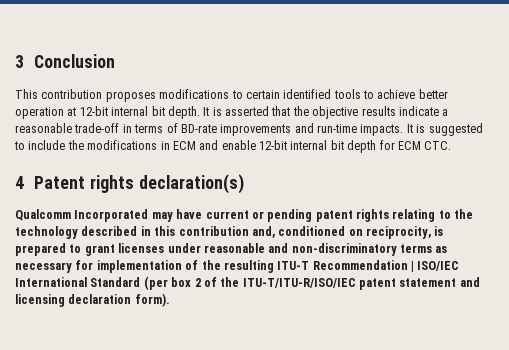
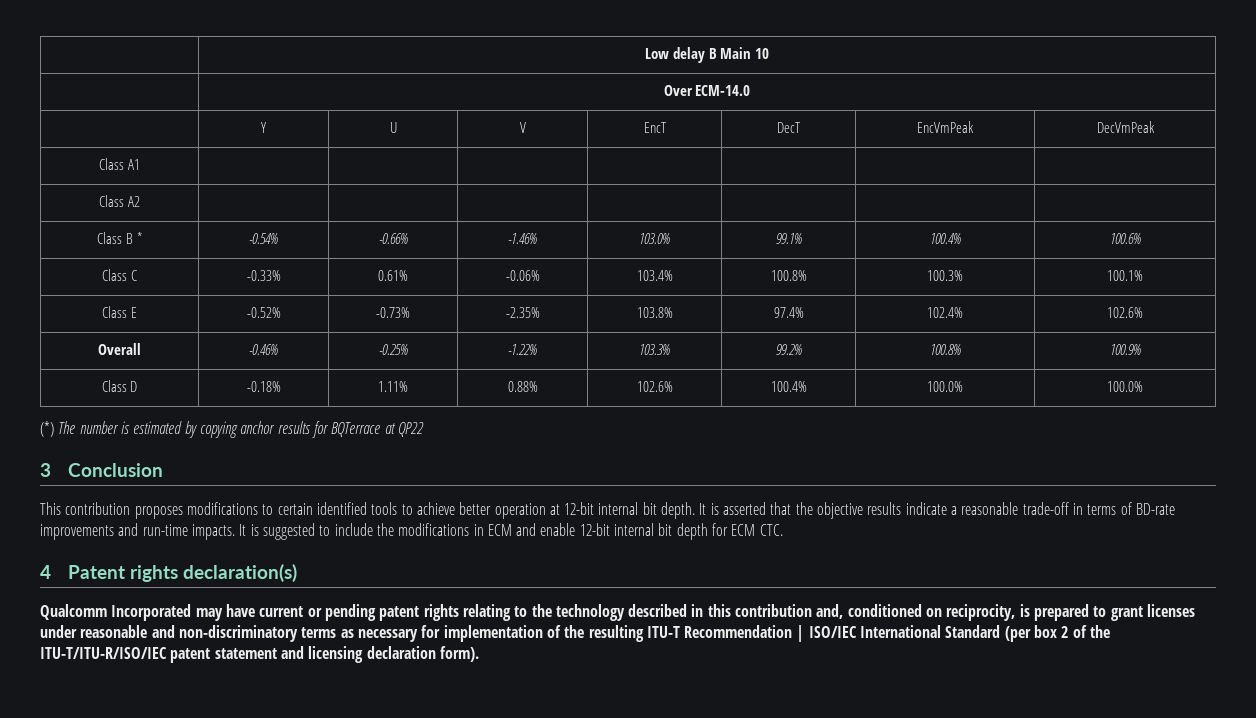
+ | Low delay B Main 10
+ | Over ECM-14.0
+ | Y | U | V | EncT | DecT | EncVmPeak | DecVmPeak
+ Class A1 | | | | | | |
+ Class A2 | | | | | | |
+ Class B * | -0.54% | -0.66% | -1.46% | 103.0% | 99.1% | 100.4% | 100.6%
+ Class C | -0.33% | 0.61% | -0.06% | 103.4% | 100.8% | 100.3% | 100.1%
+ Class E | -0.52% | -0.73% | -2.35% | 103.8% | 97.4% | 102.4% | 102.6%
+ Overall | -0.46% | -0.25% | -1.22% | 103.3% | 99.2% | 100.8% | 100.9%
+ Class D | -0.18% | 1.11% | 0.88% | 102.6% | 100.4% | 100.0% | 100.0%
+ (*) The number is estimated by copying anchor results for BQTerrace at QP22

